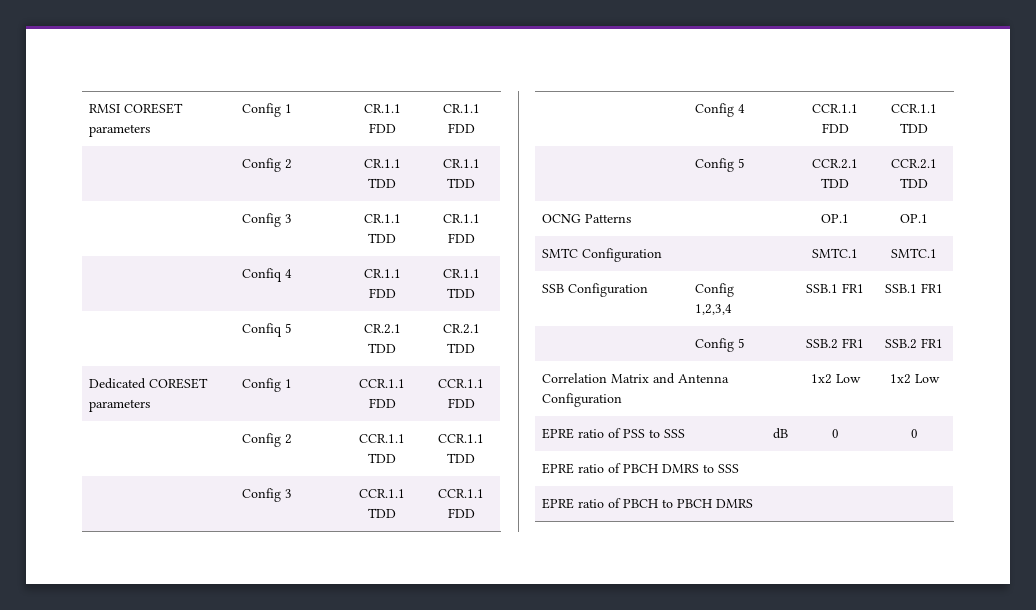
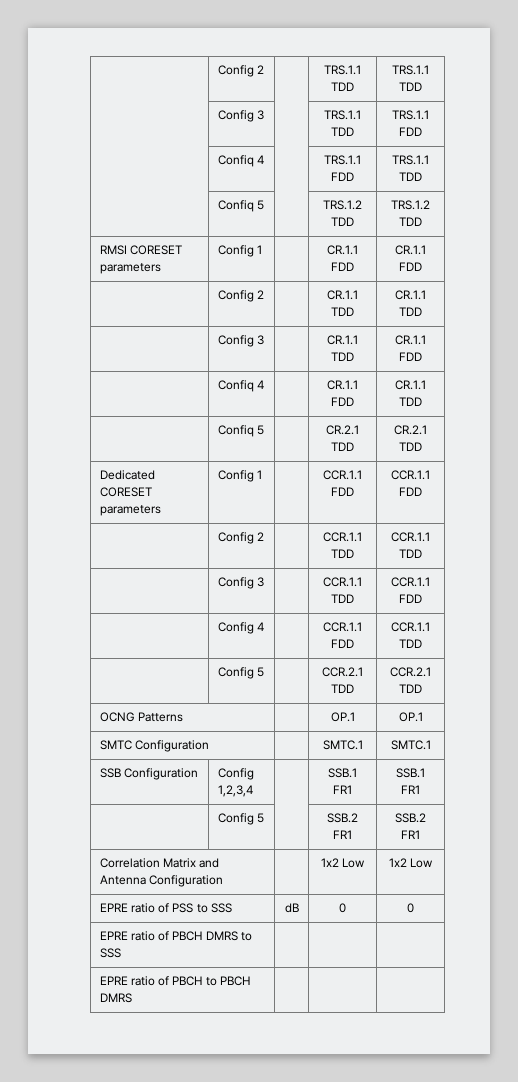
+ | Config 2 | | TRS.1.1 TDD | TRS.1.1 TDD
+ | Config 3 | | TRS.1.1 TDD | TRS.1.1 FDD
+ | Confiq 4 | | TRS.1.1 FDD | TRS.1.1 TDD
+ | Confiq 5 | | TRS.1.2 TDD | TRS.1.2 TDD

